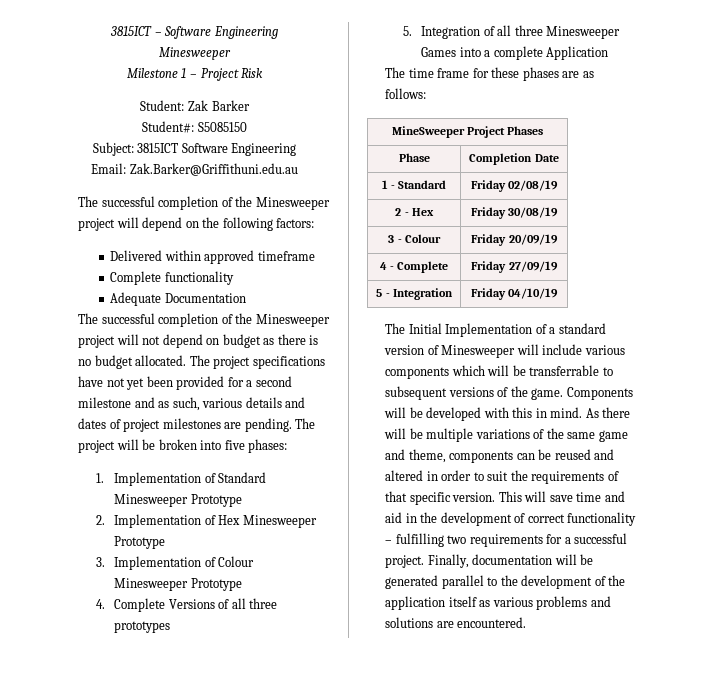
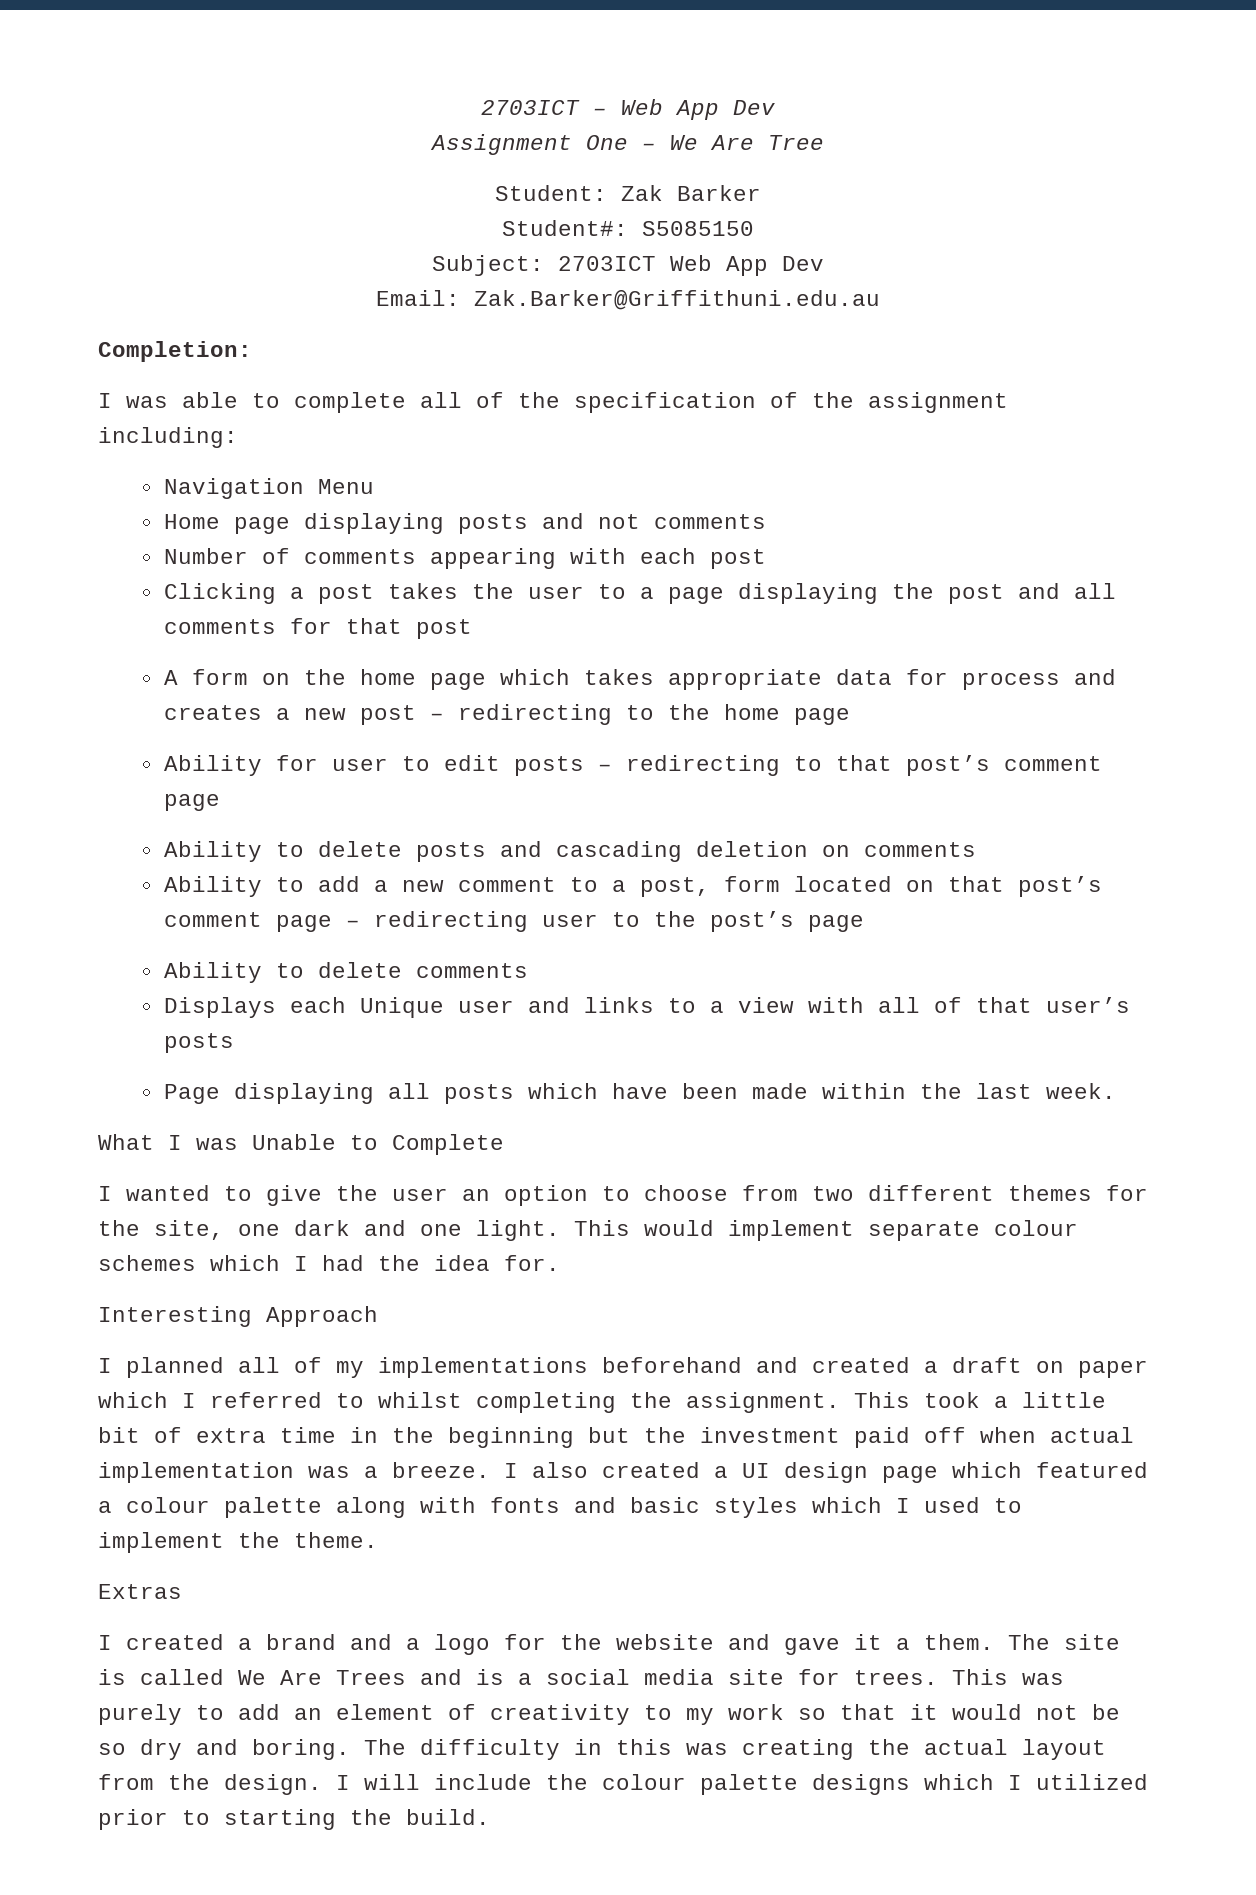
- 3815ICT – Software Engineering
- Minesweeper
- Milestone 1 – Project Risk
+ 2703ICT – Web App Dev
+ Assignment One – We Are Tree
- Subject: 3815ICT Software Engineering
+ Subject: 2703ICT Web App Dev
  Email: Zak.Barker@Griffithuni.edu.au
- The successful completion of the Minesweeper project will depend on the following factors:
- Delivered within approved timeframe
- Complete functionality
- Adequate Documentation
- The successful completion of the Minesweeper project will not depend on budget as there is no budget allocated. The project specifications have not yet been provided for a second milestone and as such, various details and dates of project milestones are pending. The project will be broken into five phases:
- 1. Implementation of Standard Minesweeper Prototype
- 2. Implementation of Hex Minesweeper Prototype
- 3. Implementation of Colour Minesweeper Prototype
- 4. Complete Versions of all three prototypes
- 5. Integration of all three Minesweeper Games into a complete Application
- The time frame for these phases are as follows:
- MineSweeper Project Phases
- Phase | Completion Date
- 1 - Standard | Friday 02/08/19
- 2 - Hex | Friday 30/08/19
- 3 - Colour | Friday 20/09/19
- 4 - Complete | Friday 27/09/19
- 5 - Integration | Friday 04/10/19
- The Initial Implementation of a standard version of Minesweeper will include various components which will be transferrable to subsequent versions of the game. Components will be developed with this in mind. As there will be multiple variations of the same game and theme, components can be reused and altered in order to suit the requirements of that specific version. This will save time and aid in the development of correct functionality – fulfilling two requirements for a successful project. Finally, documentation will be generated parallel to the development of the application itself as various problems and solutions are encountered.
+ Completion:
+ I was able to complete all of the specification of the assignment including:
+ Navigation Menu
+ Home page displaying posts and not comments
+ Number of comments appearing with each post
+ Clicking a post takes the user to a page displaying the post and all comments for that post
+ A form on the home page which takes appropriate data for process and creates a new post – redirecting to the home page
+ Ability for user to edit posts – redirecting to that post’s comment page
+ Ability to delete posts and cascading deletion on comments
+ Ability to add a new comment to a post, form located on that post’s comment page – redirecting user to the post’s page
+ Ability to delete comments
+ Displays each Unique user and links to a view with all of that user’s posts
+ Page displaying all posts which have been made within the last week.
+ What I was Unable to Complete
+ I wanted to give the user an option to choose from two different themes for the site, one dark and one light. This would implement separate colour schemes which I had the idea for.
+ Interesting Approach
+ I planned all of my implementations beforehand and created a draft on paper which I referred to whilst completing the assignment. This took a little bit of extra time in the beginning but the investment paid off when actual implementation was a breeze. I also created a UI design page which featured a colour palette along with fonts and basic styles which I used to implement the theme.
+ Extras
+ I created a brand and a logo for the website and gave it a them. The site is called We Are Trees and is a social media site for trees. This was purely to add an element of creativity to my work so that it would not be so dry and boring. The difficulty in this was creating the actual layout from the design. I will include the colour palette designs which I utilized prior to starting the build.

